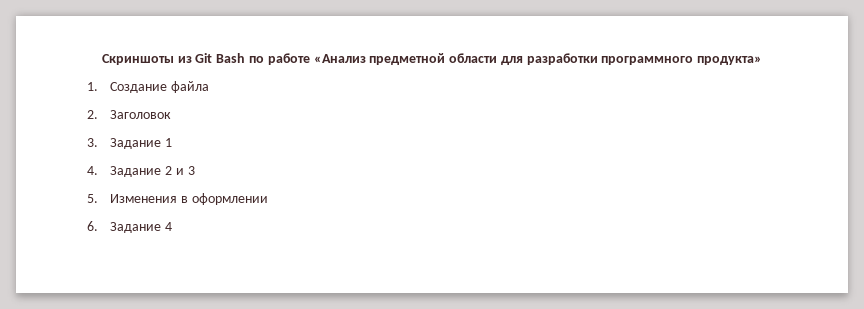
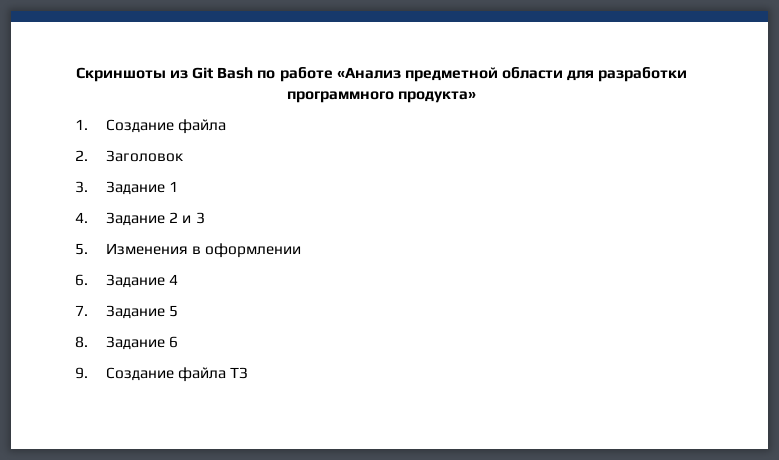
+ 7. Задание 5
+ 8. Задание 6
+ 9. Создание файла ТЗ

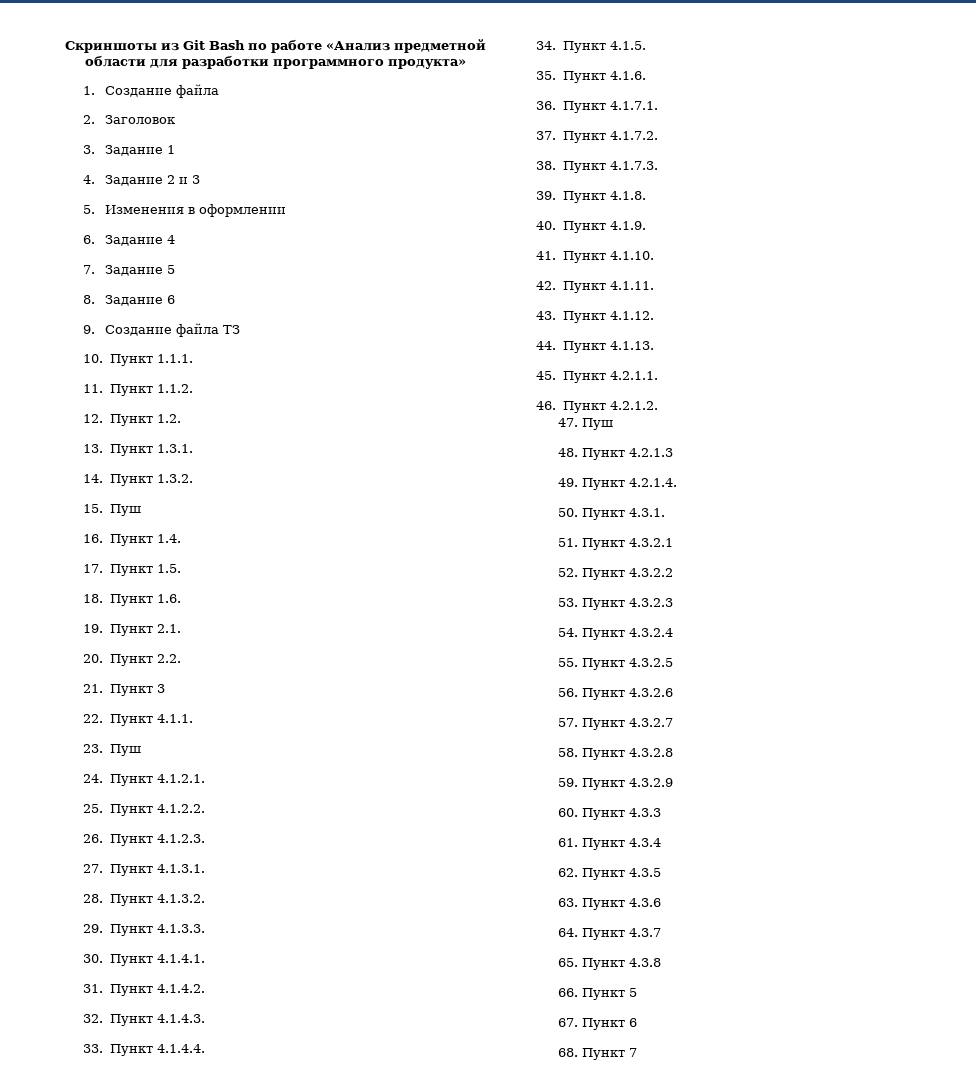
+ 10. Пункт 1.1.1.
+ 11. Пункт 1.1.2.
+ 12. Пункт 1.2.
+ 13. Пункт 1.3.1.
+ 14. Пункт 1.3.2.
+ 15. Пуш
+ 16. Пункт 1.4.
+ 17. Пункт 1.5.
+ 18. Пункт 1.6.
+ 19. Пункт 2.1.
+ 20. Пункт 2.2.
+ 21. Пункт 3
+ 22. Пункт 4.1.1.
+ 23. Пуш
+ 24. Пункт 4.1.2.1.
+ 25. Пункт 4.1.2.2.
+ 26. Пункт 4.1.2.3.
+ 27. Пункт 4.1.3.1.
+ 28. Пункт 4.1.3.2.
+ 29. Пункт 4.1.3.3.
+ 30. Пункт 4.1.4.1.
+ 31. Пункт 4.1.4.2.
+ 32. Пункт 4.1.4.3.
+ 33. Пункт 4.1.4.4.
+ 34. Пункт 4.1.5.
+ 35. Пункт 4.1.6.
+ 36. Пункт 4.1.7.1.
+ 37. Пункт 4.1.7.2.
+ 38. Пункт 4.1.7.3.
+ 39. Пункт 4.1.8.
+ 40. Пункт 4.1.9.
+ 41. Пункт 4.1.10.
+ 42. Пункт 4.1.11.
+ 43. Пункт 4.1.12.
+ 44. Пункт 4.1.13.
+ 45. Пункт 4.2.1.1.
+ 46. Пункт 4.2.1.2.
+ 47. Пуш
+ 48. Пункт 4.2.1.3
+ 49. Пункт 4.2.1.4.
+ 50. Пункт 4.3.1.
+ 51. Пункт 4.3.2.1
+ 52. Пункт 4.3.2.2
+ 53. Пункт 4.3.2.3
+ 54. Пункт 4.3.2.4
+ 55. Пункт 4.3.2.5
+ 56. Пункт 4.3.2.6
+ 57. Пункт 4.3.2.7
+ 58. Пункт 4.3.2.8
+ 59. Пункт 4.3.2.9
+ 60. Пункт 4.3.3
+ 61. Пункт 4.3.4
+ 62. Пункт 4.3.5
+ 63. Пункт 4.3.6
+ 64. Пункт 4.3.7
+ 65. Пункт 4.3.8
+ 66. Пункт 5
+ 67. Пункт 6
+ 68. Пункт 7

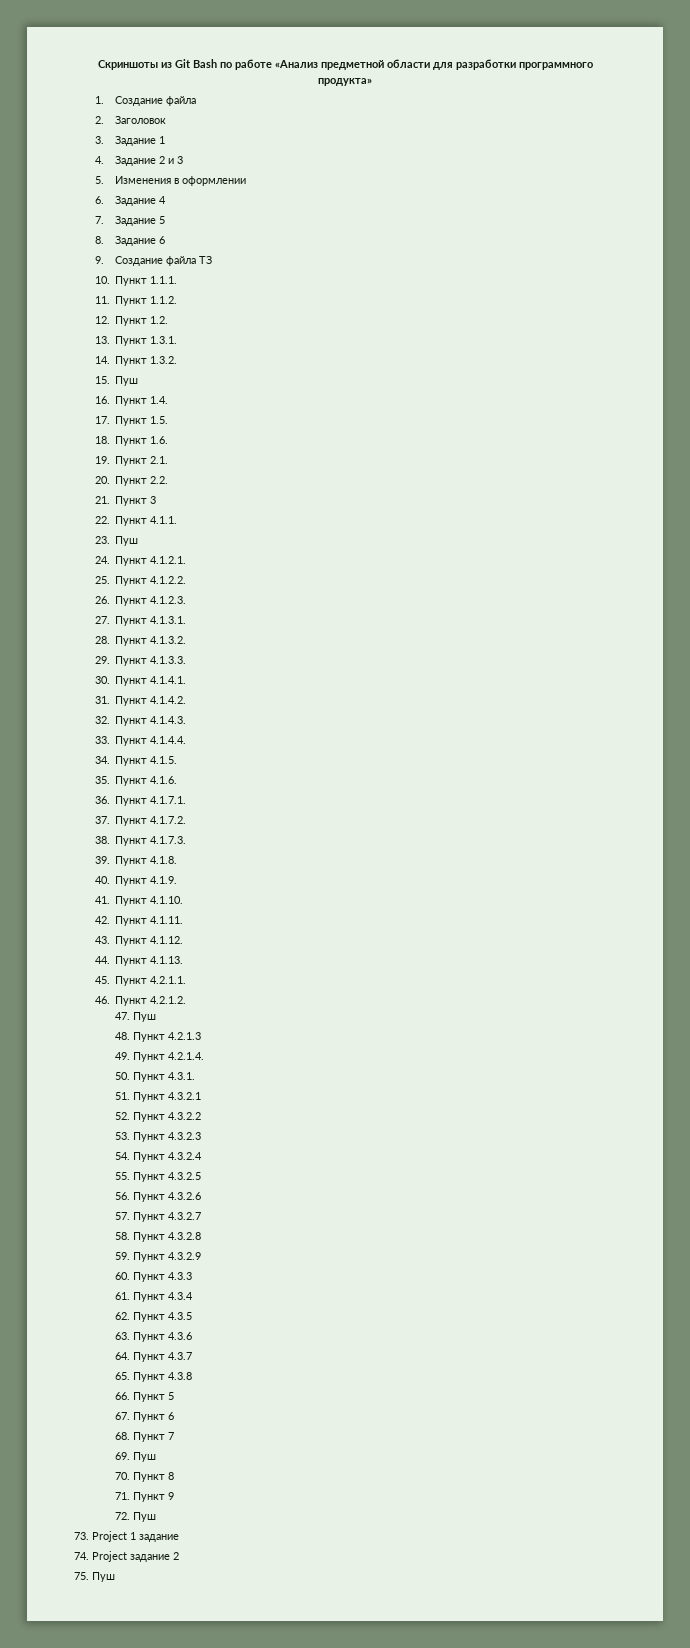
+ 69. Пуш
+ 70. Пункт 8
+ 71. Пункт 9
+ 72. Пуш
+ 73. Project 1 задание
+ 74. Project задание 2
+ 75. Пуш

